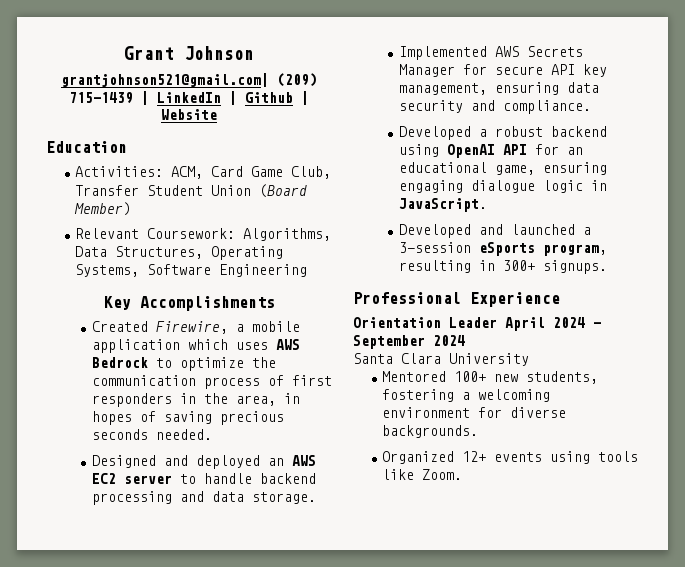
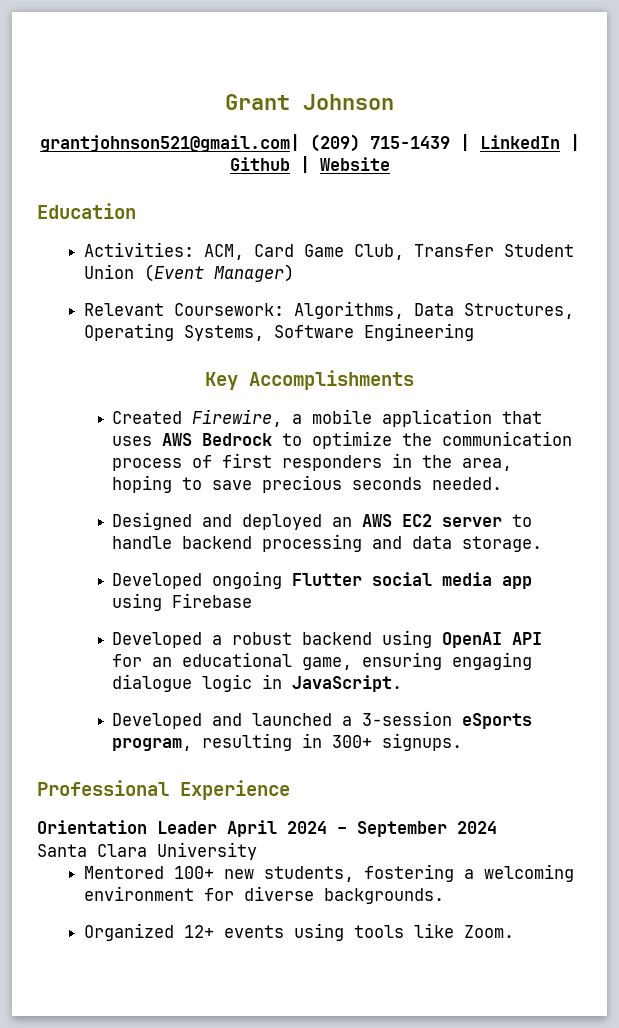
- Activities: ACM, Card Game Club, Transfer Student Union (Board Member)
+ Activities: ACM, Card Game Club, Transfer Student Union (Event Manager)
- Created Firewire, a mobile application which uses AWS Bedrock to optimize the communication process of first responders in the area, in hopes of saving precious seconds needed.
+ Created Firewire, a mobile application that uses AWS Bedrock to optimize the communication process of first responders in the area, hoping to save precious seconds needed.
- Implemented AWS Secrets Manager for secure API key management, ensuring data security and compliance.
+ Developed ongoing Flutter social media app using Firebase

